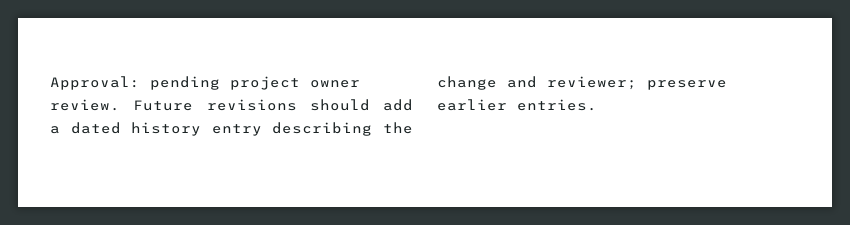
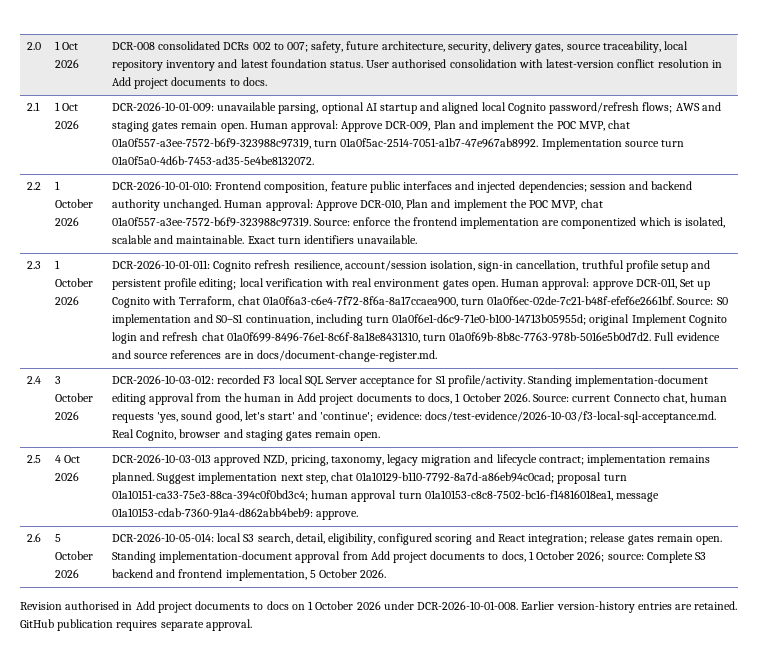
- Approval: pending project owner review. Future revisions should add a dated history entry describing the change and reviewer; preserve earlier entries.
+ 2.0 | 1 Oct 2026 | DCR-008 consolidated DCRs 002 to 007; safety, future architecture, security, delivery gates, source traceability, local repository inventory and latest foundation status. User authorised consolidation with latest-version conflict resolution in Add project documents to docs.
+ 2.1 | 1 Oct 2026 | DCR-2026-10-01-009: unavailable parsing, optional AI startup and aligned local Cognito password/refresh flows; AWS and staging gates remain open. Human approval: Approve DCR-009, Plan and implement the POC MVP, chat 01a0f557-a3ee-7572-b6f9-323988c97319, turn 01a0f5ac-2514-7051-a1b7-47e967ab8992. Implementation source turn 01a0f5a0-4d6b-7453-ad35-5e4be8132072.
+ 2.2 | 1 October 2026 | DCR-2026-10-01-010: Frontend composition, feature public interfaces and injected dependencies; session and backend authority unchanged. Human approval: Approve DCR-010, Plan and implement the POC MVP, chat 01a0f557-a3ee-7572-b6f9-323988c97319. Source: enforce the frontend implementation are componentized which is isolated, scalable and maintainable. Exact turn identifiers unavailable.
+ 2.3 | 1 October 2026 | DCR-2026-10-01-011: Cognito refresh resilience, account/session isolation, sign-in cancellation, truthful profile setup and persistent profile editing; local verification with real environment gates open. Human approval: approve DCR-011, Set up Cognito with Terraform, chat 01a0f6a3-c6e4-7f72-8f6a-8a17ccaea900, turn 01a0f6ec-02de-7c21-b48f-efef6e2661bf. Source: S0 implementation and S0–S1 continuation, including turn 01a0f6e1-d6c9-71e0-b100-14713b05955d; original Implement Cognito login and refresh chat 01a0f699-8496-76e1-8c6f-8a18e8431310, turn 01a0f69b-8b8c-7763-978b-5016e5b0d7d2. Full evidence and source references are in docs/document-change-register.md.
+ 2.4 | 3 October 2026 | DCR-2026-10-03-012: recorded F3 local SQL Server acceptance for S1 profile/activity. Standing implementation-document editing approval from the human in Add project documents to docs, 1 October 2026. Source: current Connecto chat, human requests 'yes, sound good, let's start' and 'continue'; evidence: docs/test-evidence/2026-10-03/f3-local-sql-acceptance.md. Real Cognito, browser and staging gates remain open.
+ 2.5 | 4 Oct 2026 | DCR-2026-10-03-013 approved NZD, pricing, taxonomy, legacy migration and lifecycle contract; implementation remains planned. Suggest implementation next step, chat 01a10129-b110-7792-8a7d-a86eb94c0cad; proposal turn 01a10151-ca33-75e3-88ca-394c0f0bd3c4; human approval turn 01a10153-c8c8-7502-bc16-f14816018ea1, message 01a10153-cdab-7360-91a4-d862abb4beb9: approve.
+ 2.6 | 5 October 2026 | DCR-2026-10-05-014: local S3 search, detail, eligibility, configured scoring and React integration; release gates remain open. Standing implementation-document approval from Add project documents to docs, 1 October 2026; source: Complete S3 backend and frontend implementation, 5 October 2026.
+ Revision authorised in Add project documents to docs on 1 October 2026 under DCR-2026-10-01-008. Earlier version-history entries are retained. GitHub publication requires separate approval.

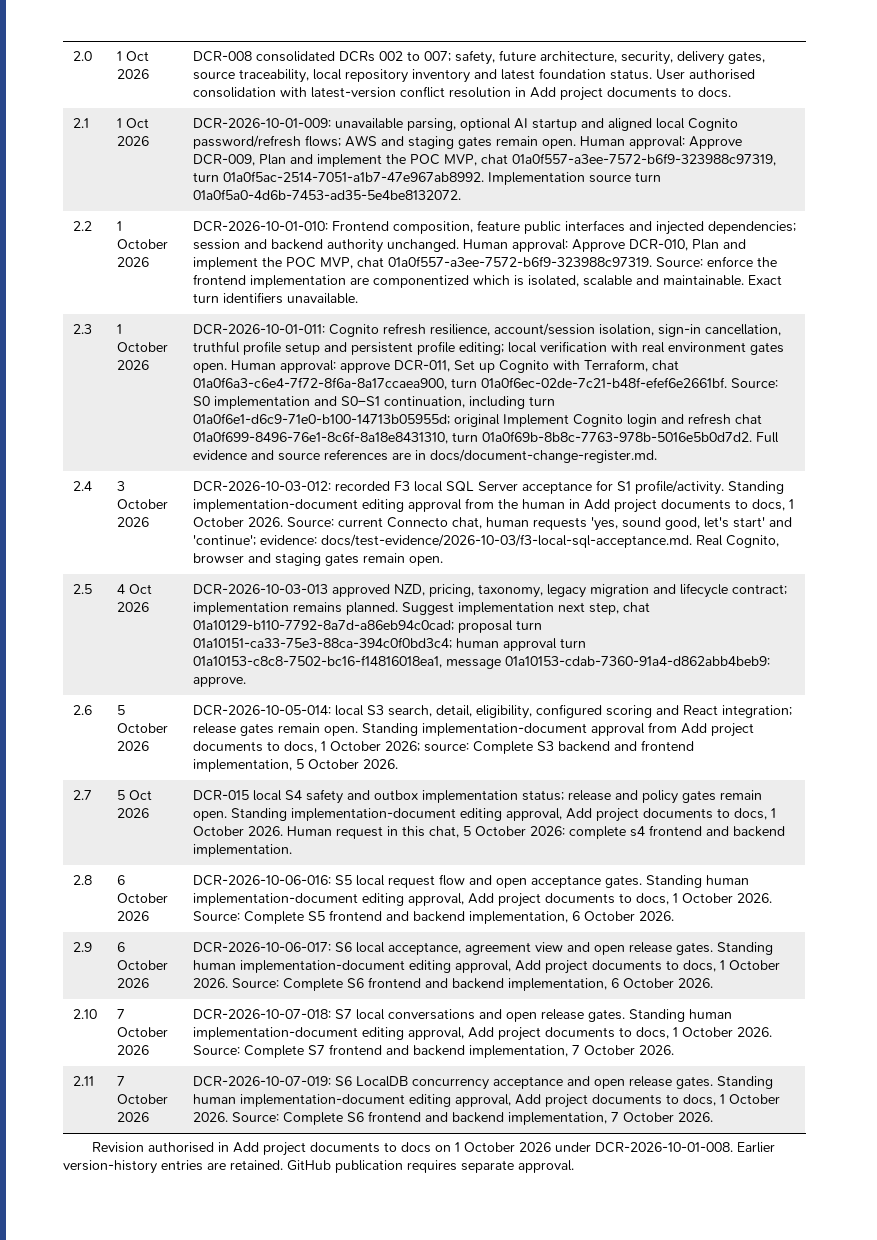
+ 2.7 | 5 Oct 2026 | DCR-015 local S4 safety and outbox implementation status; release and policy gates remain open. Standing implementation-document editing approval, Add project documents to docs, 1 October 2026. Human request in this chat, 5 October 2026: complete s4 frontend and backend implementation.
+ 2.8 | 6 October 2026 | DCR-2026-10-06-016: S5 local request flow and open acceptance gates. Standing human implementation-document editing approval, Add project documents to docs, 1 October 2026. Source: Complete S5 frontend and backend implementation, 6 October 2026.
+ 2.9 | 6 October 2026 | DCR-2026-10-06-017: S6 local acceptance, agreement view and open release gates. Standing human implementation-document editing approval, Add project documents to docs, 1 October 2026. Source: Complete S6 frontend and backend implementation, 6 October 2026.
+ 2.10 | 7 October 2026 | DCR-2026-10-07-018: S7 local conversations and open release gates. Standing human implementation-document editing approval, Add project documents to docs, 1 October 2026. Source: Complete S7 frontend and backend implementation, 7 October 2026.
+ 2.11 | 7 October 2026 | DCR-2026-10-07-019: S6 LocalDB concurrency acceptance and open release gates. Standing human implementation-document editing approval, Add project documents to docs, 1 October 2026. Source: Complete S6 frontend and backend implementation, 7 October 2026.

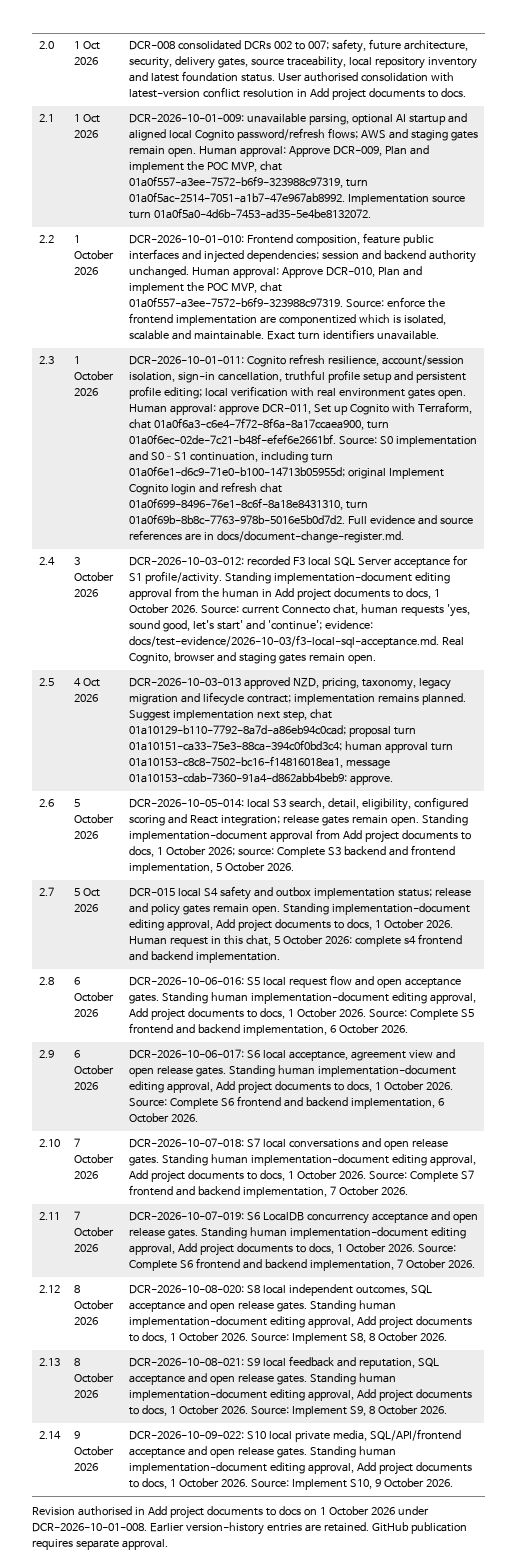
+ 2.12 | 8 October 2026 | DCR-2026-10-08-020: S8 local independent outcomes, SQL acceptance and open release gates. Standing human implementation-document editing approval, Add project documents to docs, 1 October 2026. Source: Implement S8, 8 October 2026.
+ 2.13 | 8 October 2026 | DCR-2026-10-08-021: S9 local feedback and reputation, SQL acceptance and open release gates. Standing human implementation-document editing approval, Add project documents to docs, 1 October 2026. Source: Implement S9, 8 October 2026.
+ 2.14 | 9 October 2026 | DCR-2026-10-09-022: S10 local private media, SQL/API/frontend acceptance and open release gates. Standing human implementation-document editing approval, Add project documents to docs, 1 October 2026. Source: Implement S10, 9 October 2026.

